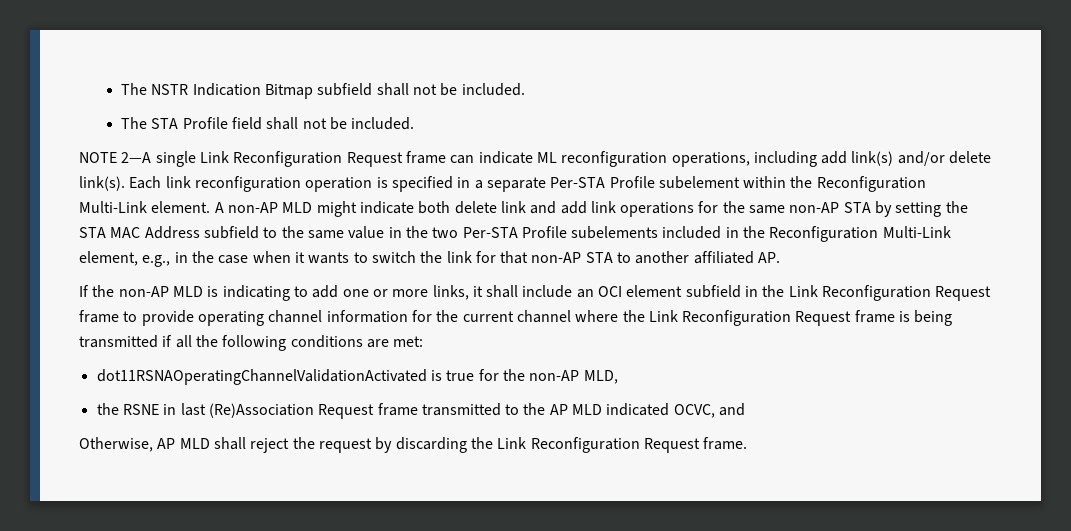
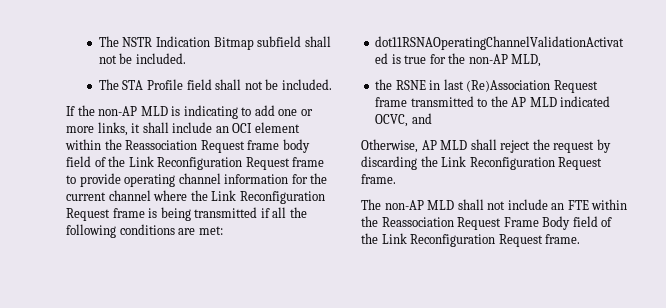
- NOTE 2—A single Link Reconfiguration Request frame can indicate ML reconfiguration operations, including add link(s) and/or delete link(s). Each link reconfiguration operation is specified in a separate Per-STA Profile subelement within the Reconfiguration Multi-Link element. A non-AP MLD might indicate both delete link and add link operations for the same non-AP STA by setting the STA MAC Address subfield to the same value in the two Per-STA Profile subelements included in the Reconfiguration Multi-Link element, e.g., in the case when it wants to switch the link for that non-AP STA to another affiliated AP.
- If the non-AP MLD is indicating to add one or more links, it shall include an OCI element subfield in the Link Reconfiguration Request frame to provide operating channel information for the current channel where the Link Reconfiguration Request frame is being transmitted if all the following conditions are met:
+ If the non-AP MLD is indicating to add one or more links, it shall include an OCI element within the Reassociation Request frame body field of the Link Reconfiguration Request frame to provide operating channel information for the current channel where the Link Reconfiguration Request frame is being transmitted if all the following conditions are met:
+ The non-AP MLD shall not include an FTE within the Reassociation Request Frame Body field of the Link Reconfiguration Request frame.

